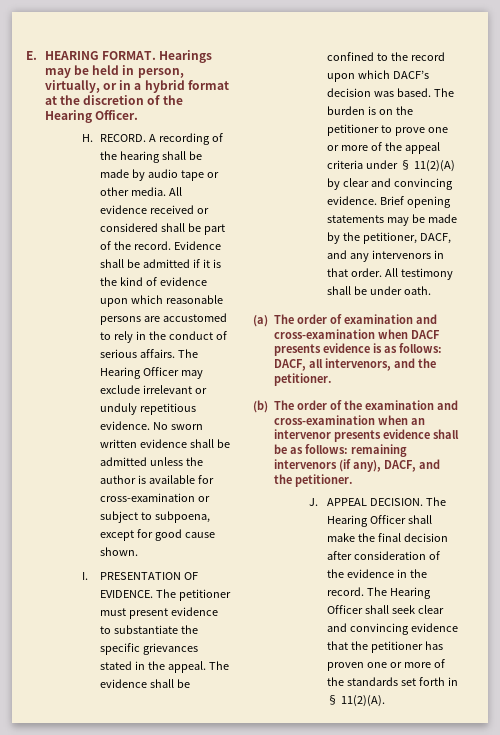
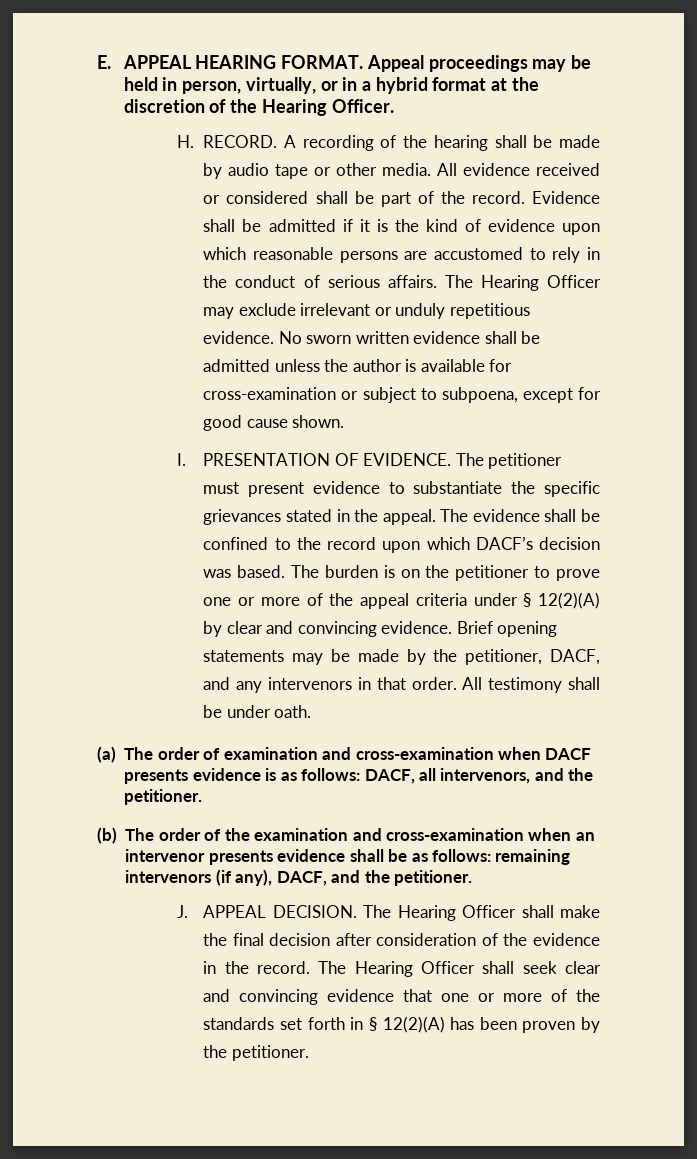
- E. HEARING FORMAT.
+ E. APPEAL HEARING FORMAT.
- Hearings may be held in person, virtually, or in a hybrid format at the discretion of the Hearing Officer.
+ Appeal proceedings may be held in person, virtually, or in a hybrid format at the discretion of the Hearing Officer.
- The burden is on the petitioner to prove one or more of the appeal criteria under § 11(2)(A) by clear and convincing evidence.
+ The burden is on the petitioner to prove one or more of the appeal criteria under § 12(2)(A) by clear and convincing evidence.
- The Hearing Officer shall seek clear and convincing evidence that the petitioner has proven one or more of the standards set forth in § 11(2)(A).
+ The Hearing Officer shall seek clear and convincing evidence that one or more of the standards set forth in § 12(2)(A) has been proven by the petitioner.

